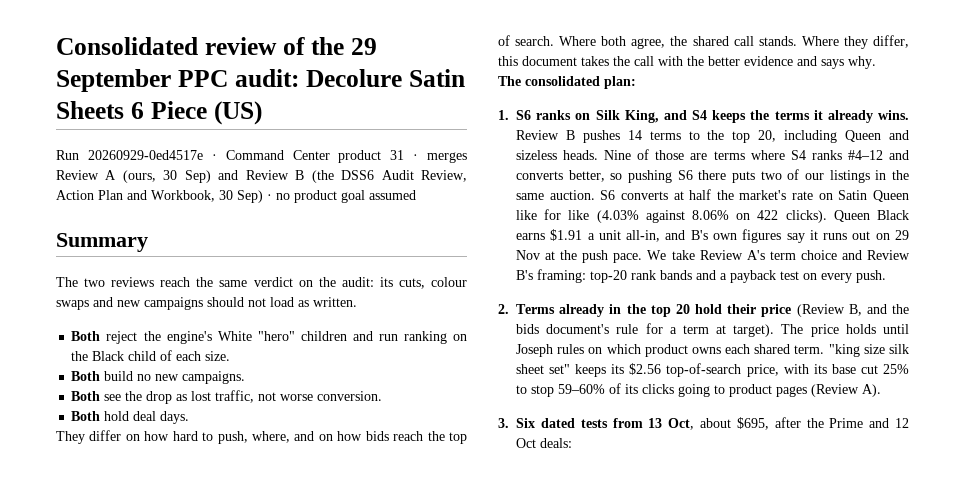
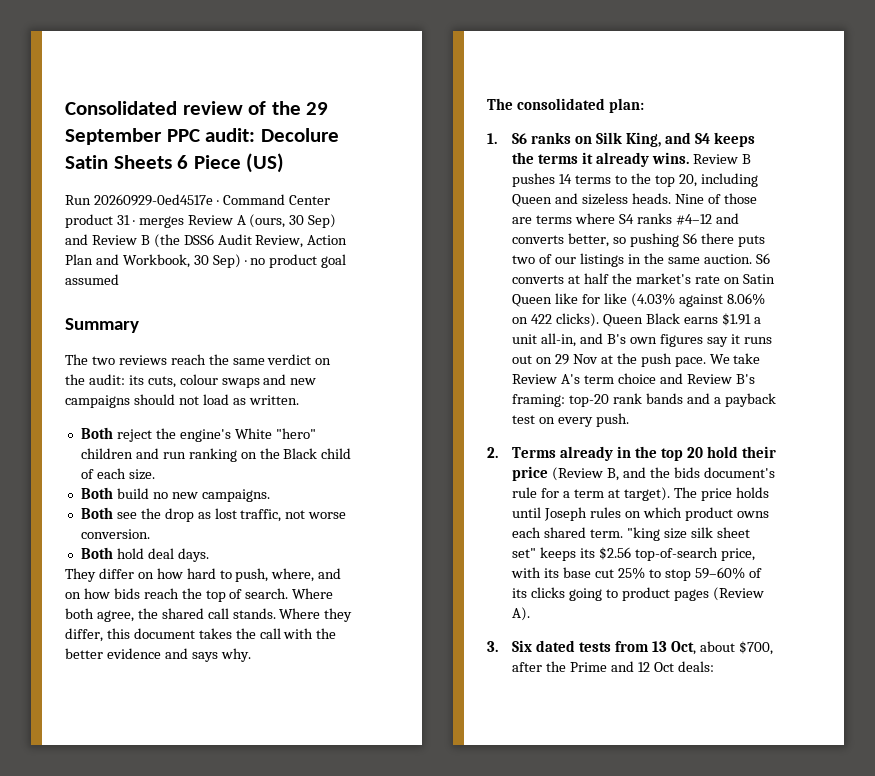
- 3. Six dated tests from 13 Oct, about $695, after the Prime and 12 Oct deals:
+ 3. Six dated tests from 13 Oct, about $700, after the Prime and 12 Oct deals:

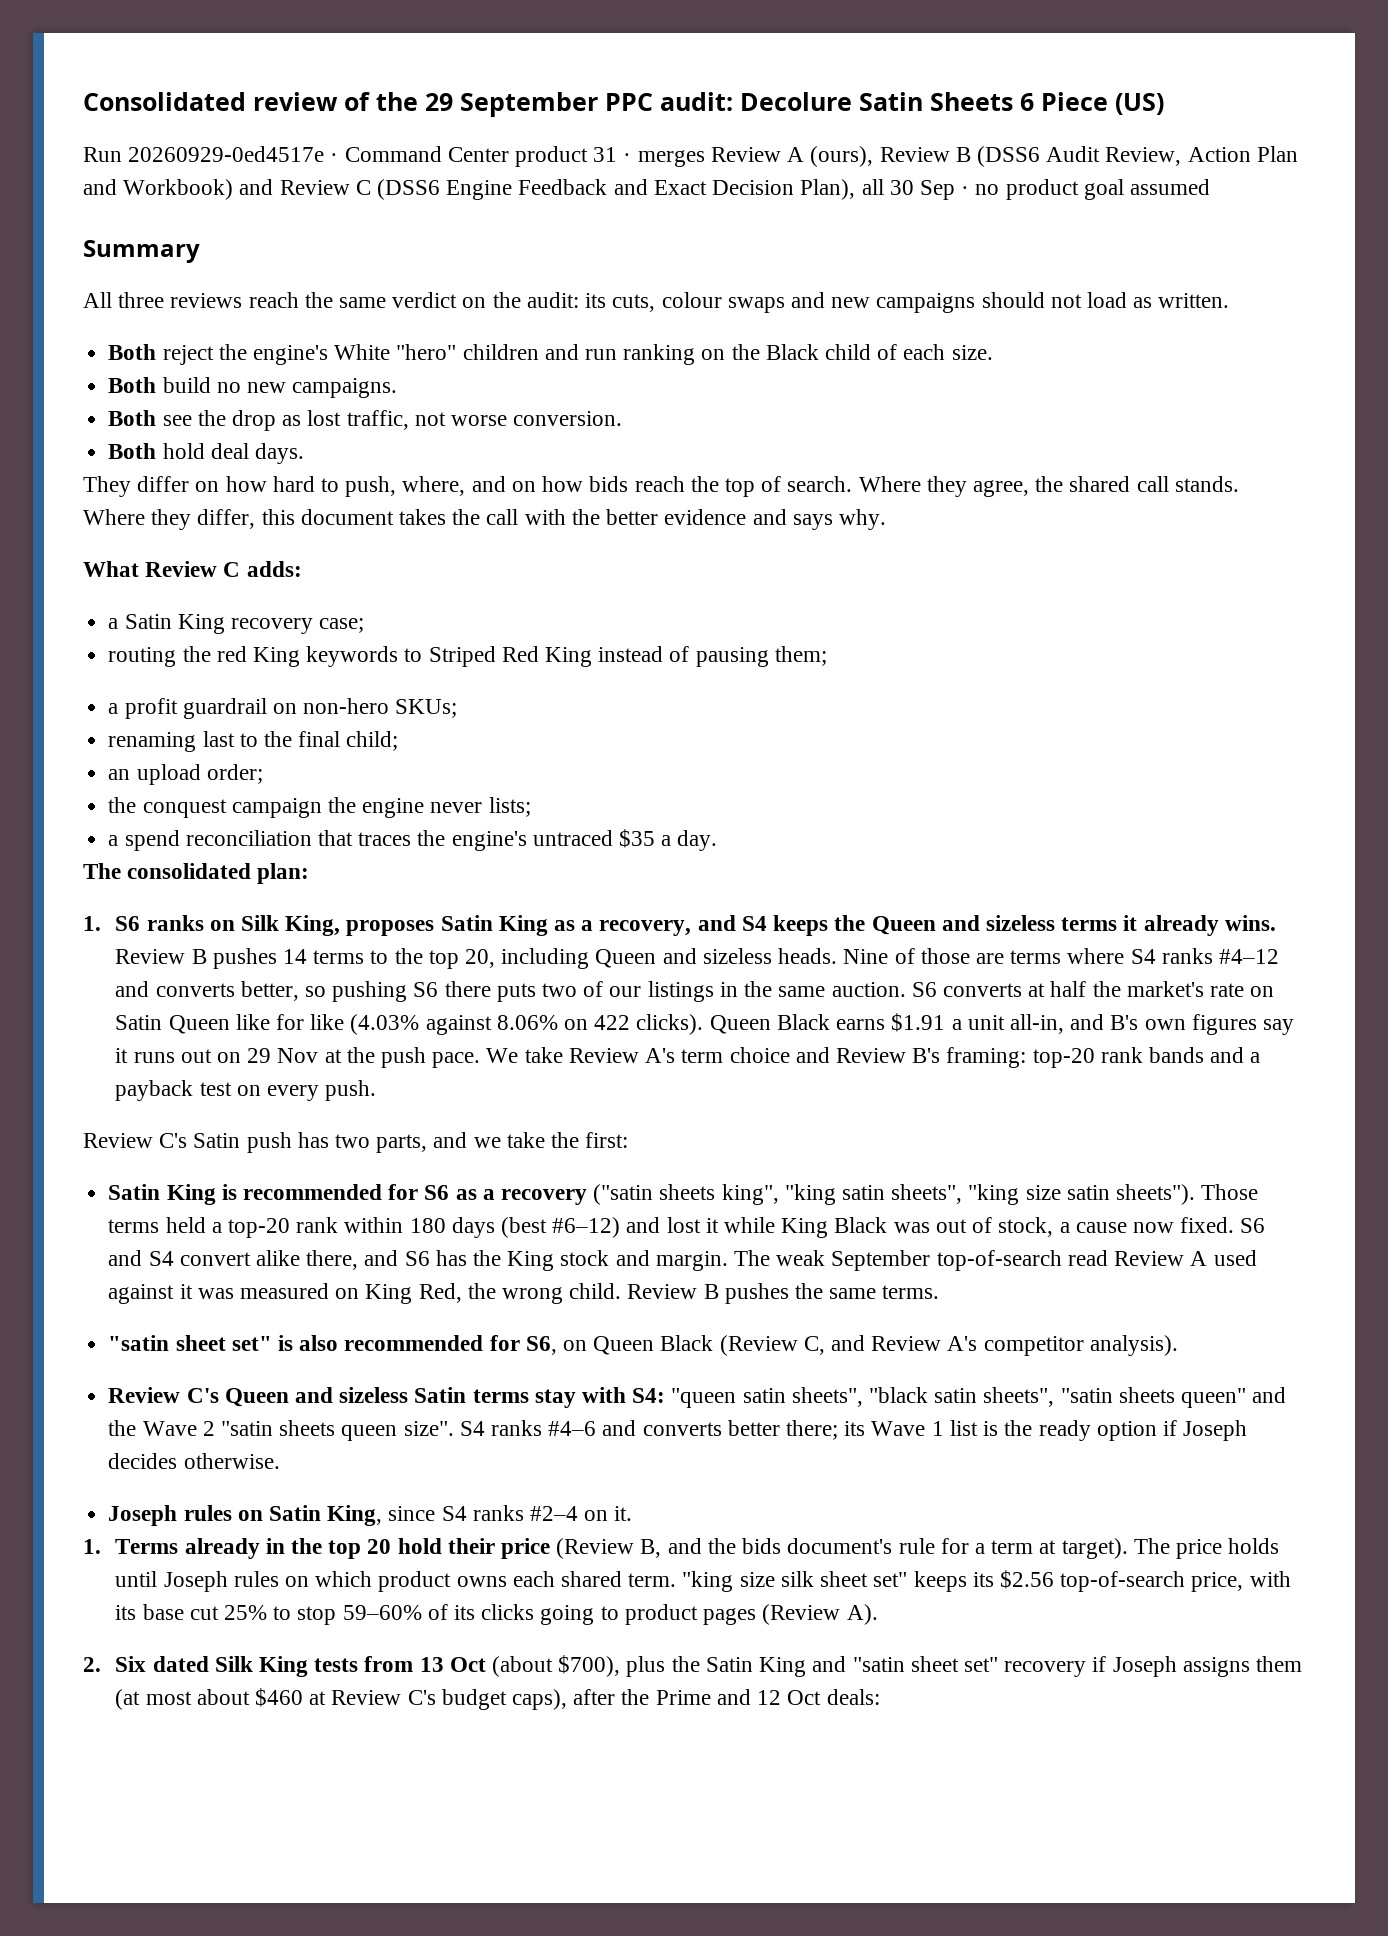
- Run 20260929-0ed4517e · Command Center product 31 · merges Review A (ours, 30 Sep) and Review B (the DSS6 Audit Review, Action Plan and Workbook, 30 Sep) · no product goal assumed
+ Run 20260929-0ed4517e · Command Center product 31 · merges Review A (ours), Review B (DSS6 Audit Review, Action Plan and Workbook) and Review C (DSS6 Engine Feedback and Exact Decision Plan), all 30 Sep · no product goal assumed
- The two reviews reach the same verdict on the audit: its cuts, colour swaps and new campaigns should not load as written.
+ All three reviews reach the same verdict on the audit: its cuts, colour swaps and new campaigns should not load as written.
- Where both agree, the shared call stands.
+ Where they agree, the shared call stands.
+ What Review C adds:
+ a Satin King recovery case;
+ routing the red King keywords to Striped Red King instead of pausing them;
+ a profit guardrail on non-hero SKUs;
+ renaming last to the final child;
+ an upload order;
+ the conquest campaign the engine never lists;
+ a spend reconciliation that traces the engine's untraced $35 a day.
- 1. S6 ranks on Silk King, and S4 keeps the terms it already wins.
+ 1. S6 ranks on Silk King, proposes Satin King as a recovery, and S4 keeps the Queen and sizeless terms it already wins.
- 2. Terms already in the top 20 hold their price (Review B, and the bids document's rule for a term at target).
+ Review C's Satin push has two parts, and we take the first:
+ Satin King is recommended for S6 as a recovery ("satin sheets king", "king satin sheets", "king size satin sheets"). Those terms held a top-20 rank within 180 days (best #6–12) and lost it while King Black was out of stock, a cause now fixed. S6 and S4 convert alike there, and S6 has the King stock and margin. The weak September top-of-search read Review A used against it was measured on King Red, the wrong child. Review B pushes the same terms.
+ "satin sheet set" is also recommended for S6, on Queen Black (Review C, and Review A's competitor analysis).
+ Review C's Queen and sizeless Satin terms stay with S4: "queen satin sheets", "black satin sheets", "satin sheets queen" and the Wave 2 "satin sheets queen size". S4 ranks #4–6 and converts better there; its Wave 1 list is the ready option if Joseph decides otherwise.
+ Joseph rules on Satin King, since S4 ranks #2–4 on it.
+ 1. Terms already in the top 20 hold their price (Review B, and the bids document's rule for a term at target).
- 3. Six dated tests from 13 Oct, about $700, after the Prime and 12 Oct deals:
+ 2. Six dated Silk King tests from 13 Oct (about $700), plus the Satin King and "satin sheet set" recovery if Joseph assigns them (at most about $460 at Review C's budget caps), after the Prime and 12 Oct deals:

